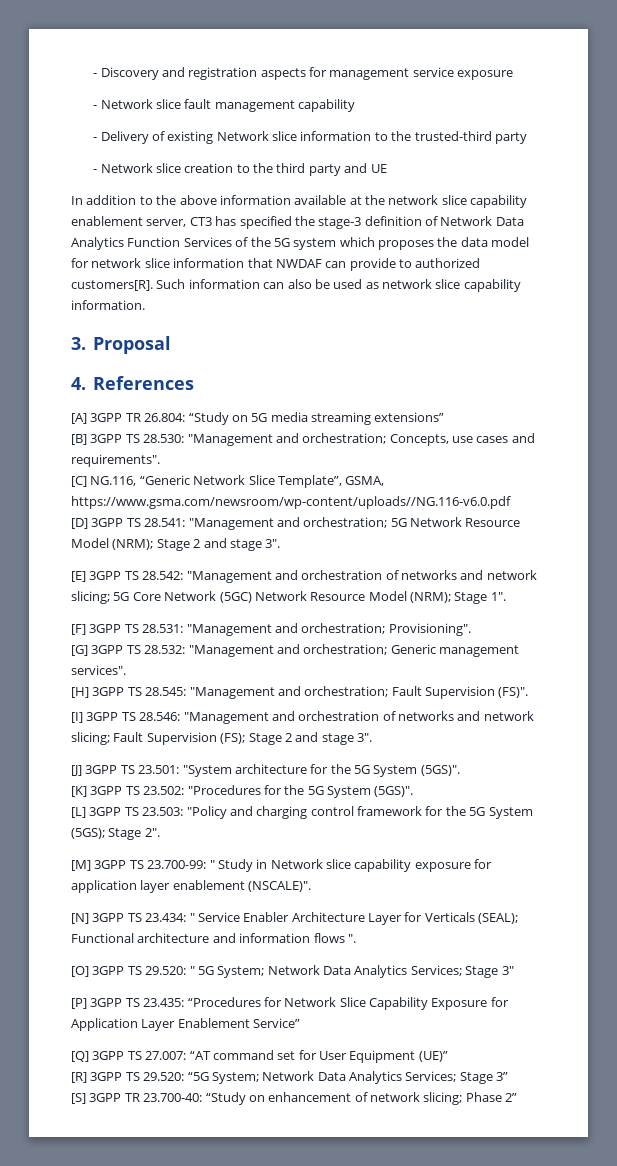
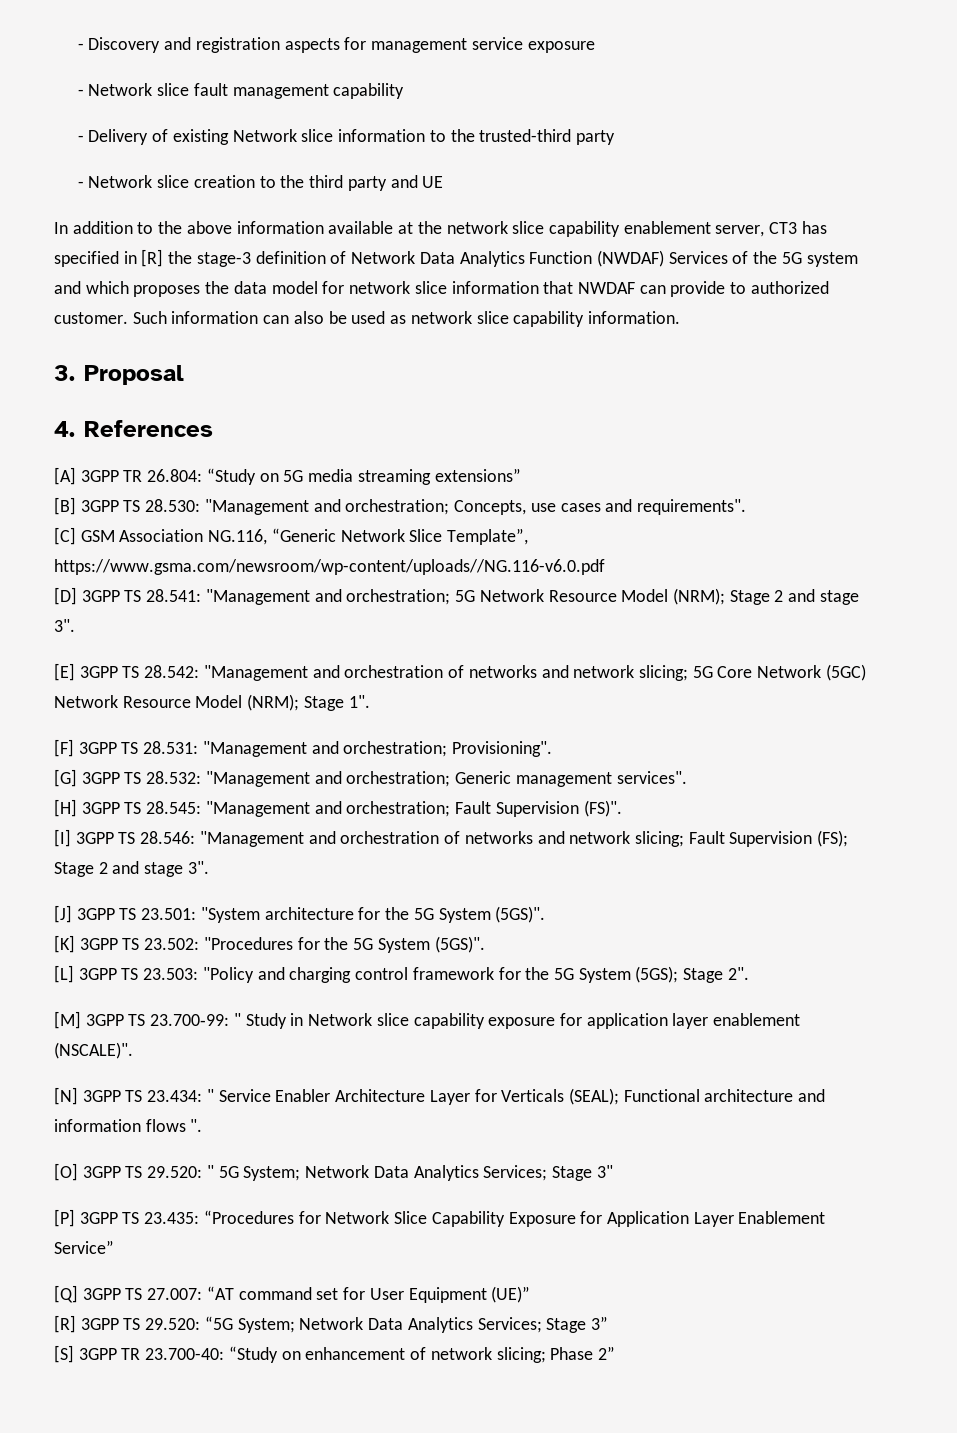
- In addition to the above information available at the network slice capability enablement server, CT3 has specified the stage-3 definition of Network Data Analytics Function Services of the 5G system which proposes the data model for network slice information that NWDAF can provide to authorized customers[R].
+ In addition to the above information available at the network slice capability enablement server, CT3 has specified in [R] the stage-3 definition of Network Data Analytics Function (NWDAF) Services of the 5G system and which proposes the data model for network slice information that NWDAF can provide to authorized customer.
- [C] NG.116, “Generic Network Slice Template”, GSMA, https://www.gsma.com/newsroom/wp-content/uploads//NG.116-v6.0.pdf
+ [C] GSM Association NG.116, “Generic Network Slice Template”, https://www.gsma.com/newsroom/wp-content/uploads//NG.116-v6.0.pdf

